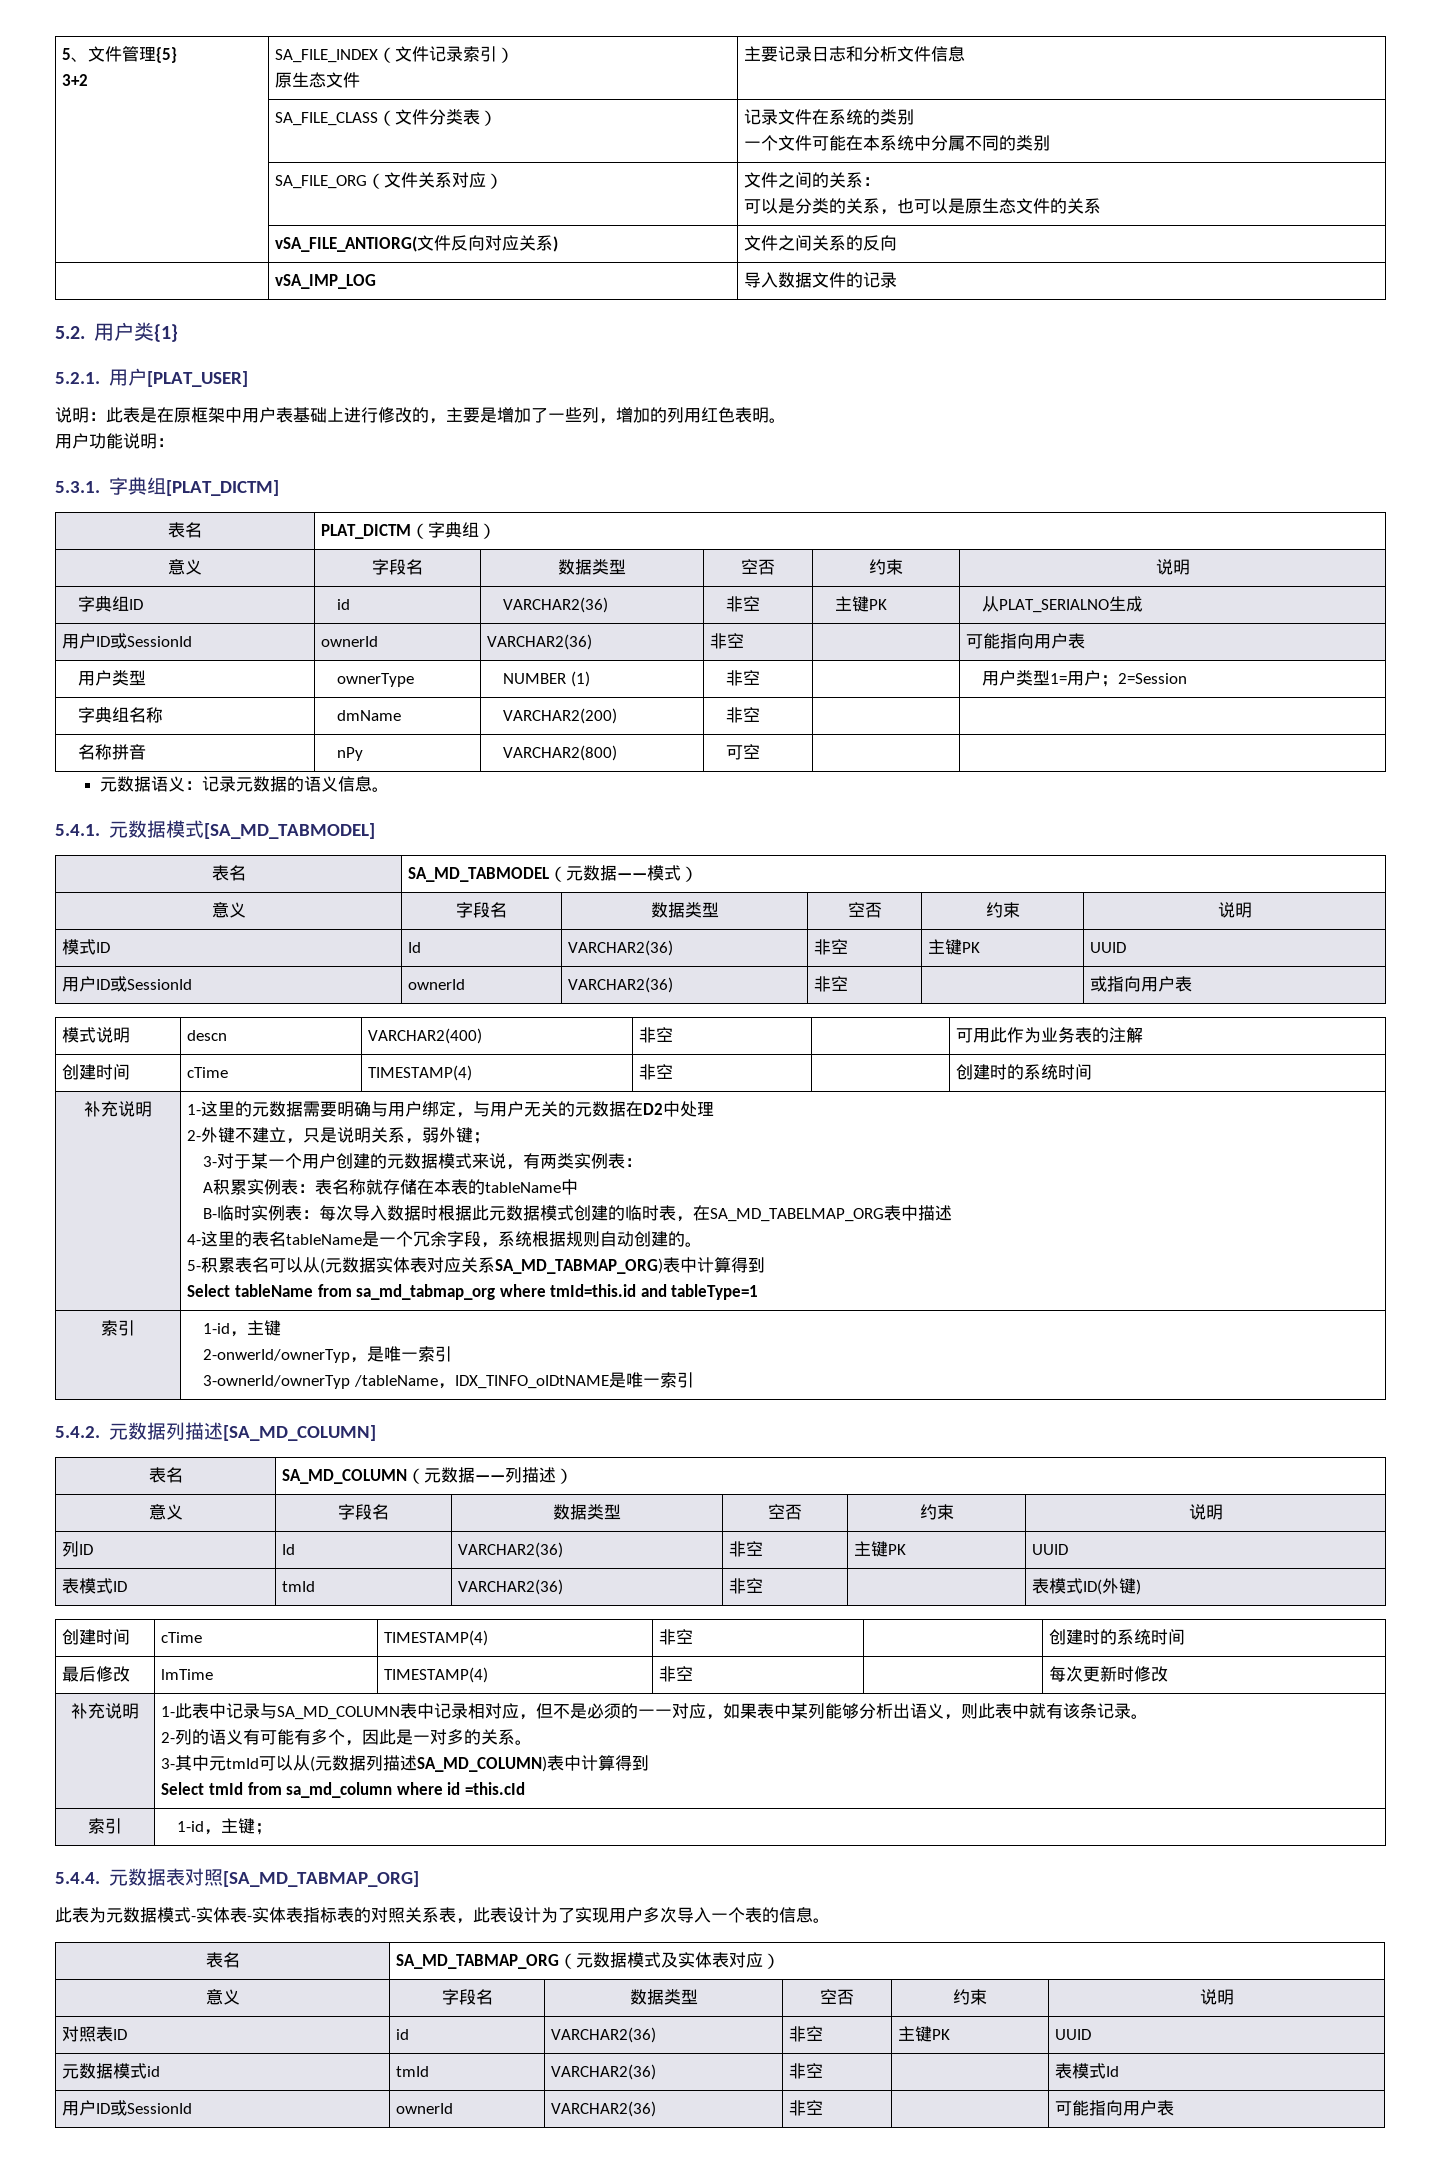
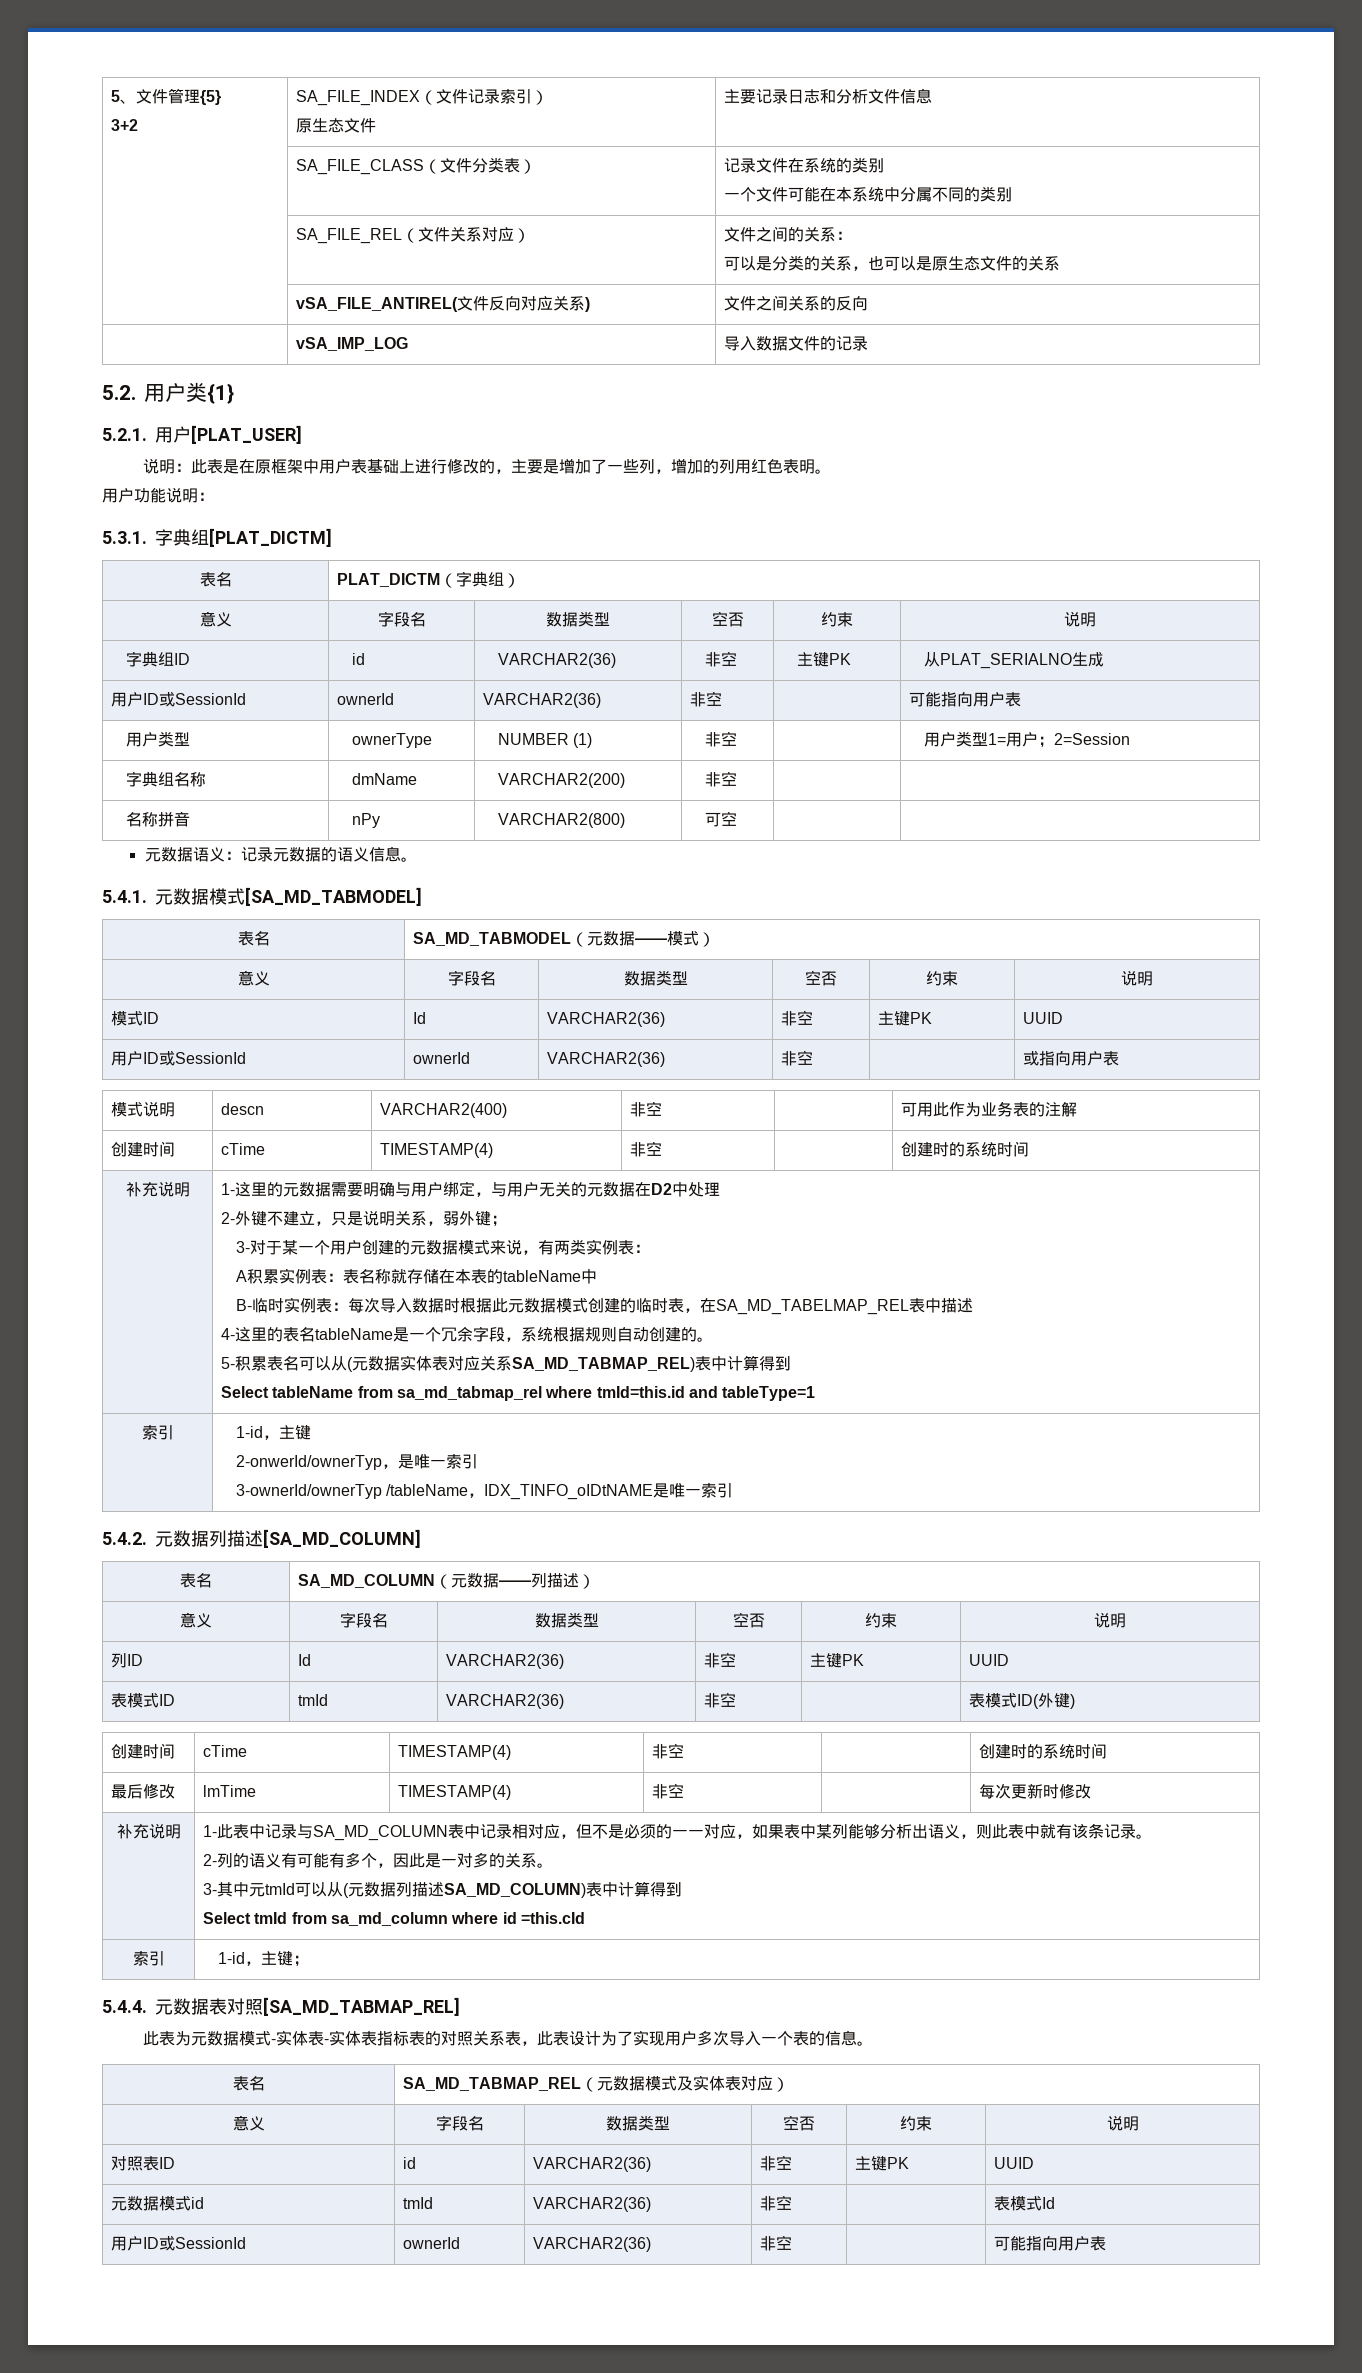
- | SA_FILE_ORG（文件关系对应） | 文件之间的关系：
+ | SA_FILE_REL（文件关系对应） | 文件之间的关系：
- | vSA_FILE_ANTIORG(文件反向对应关系) | 文件之间关系的反向
+ | vSA_FILE_ANTIREL(文件反向对应关系) | 文件之间关系的反向
- B-临时实例表：每次导入数据时根据此元数据模式创建的临时表，在SA_MD_TABELMAP_ORG表中描述
+ B-临时实例表：每次导入数据时根据此元数据模式创建的临时表，在SA_MD_TABELMAP_REL表中描述
- 5-积累表名可以从(元数据实体表对应关系SA_MD_TABMAP_ORG)表中计算得到
+ 5-积累表名可以从(元数据实体表对应关系SA_MD_TABMAP_REL)表中计算得到
- Select tableName from sa_md_tabmap_org where tmId=this.id and tableType=1
+ Select tableName from sa_md_tabmap_rel where tmId=this.id and tableType=1
- 5.4.4.元数据表对照[SA_MD_TABMAP_ORG]
+ 5.4.4.元数据表对照[SA_MD_TABMAP_REL]
- 表名 | SA_MD_TABMAP_ORG（元数据模式及实体表对应）
+ 表名 | SA_MD_TABMAP_REL（元数据模式及实体表对应）

